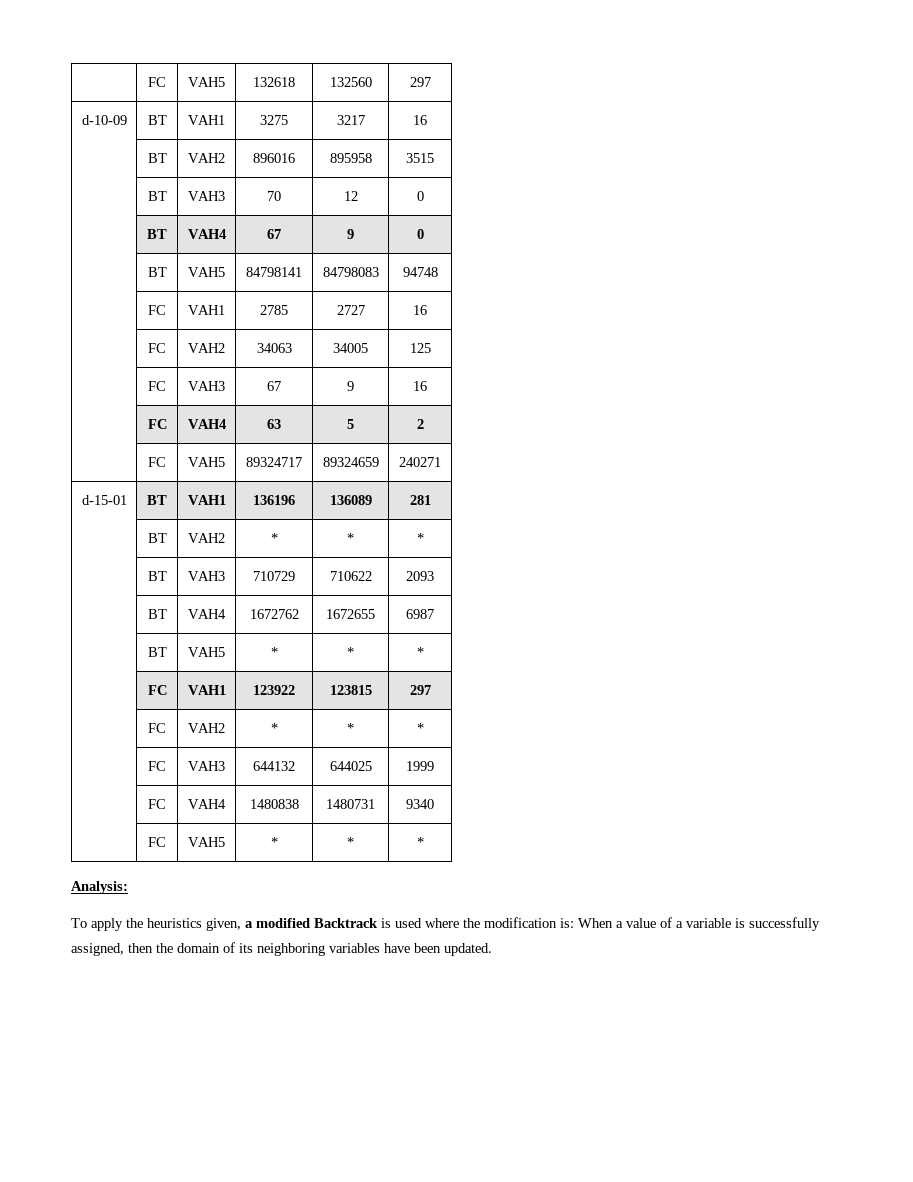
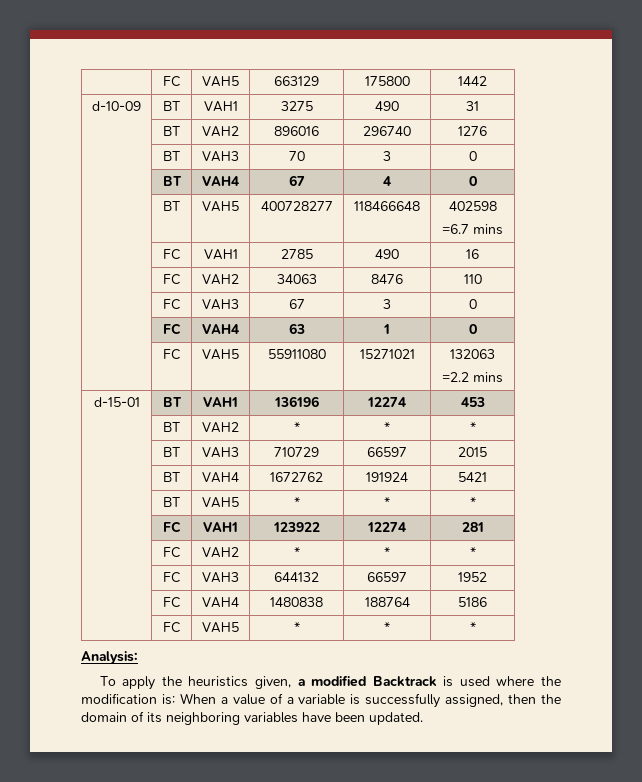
- | FC | VAH5 | 132618 | 132560 | 297
+ | FC | VAH5 | 663129 | 175800 | 1442
- d-10-09 | BT | VAH1 | 3275 | 3217 | 16
+ d-10-09 | BT | VAH1 | 3275 | 490 | 31
- | BT | VAH2 | 896016 | 895958 | 3515
+ | BT | VAH2 | 896016 | 296740 | 1276
- | BT | VAH3 | 70 | 12 | 0
+ | BT | VAH3 | 70 | 3 | 0
- | BT | VAH4 | 67 | 9 | 0
+ | BT | VAH4 | 67 | 4 | 0
- | BT | VAH5 | 84798141 | 84798083 | 94748
+ | BT | VAH5 | 400728277 | 118466648 | 402598
+ =6.7 mins
- | FC | VAH1 | 2785 | 2727 | 16
+ | FC | VAH1 | 2785 | 490 | 16
- | FC | VAH2 | 34063 | 34005 | 125
+ | FC | VAH2 | 34063 | 8476 | 110
- | FC | VAH3 | 67 | 9 | 16
+ | FC | VAH3 | 67 | 3 | 0
- | FC | VAH4 | 63 | 5 | 2
- | FC | VAH5 | 89324717 | 89324659 | 240271
+ | FC | VAH4 | 63 | 1 | 0
+ | FC | VAH5 | 55911080 | 15271021 | 132063
+ =2.2 mins
- d-15-01 | BT | VAH1 | 136196 | 136089 | 281
+ d-15-01 | BT | VAH1 | 136196 | 12274 | 453
- | BT | VAH3 | 710729 | 710622 | 2093
+ | BT | VAH3 | 710729 | 66597 | 2015
- | BT | VAH4 | 1672762 | 1672655 | 6987
+ | BT | VAH4 | 1672762 | 191924 | 5421
- | FC | VAH1 | 123922 | 123815 | 297
+ | FC | VAH1 | 123922 | 12274 | 281
- | FC | VAH3 | 644132 | 644025 | 1999
+ | FC | VAH3 | 644132 | 66597 | 1952
- | FC | VAH4 | 1480838 | 1480731 | 9340
+ | FC | VAH4 | 1480838 | 188764 | 5186

